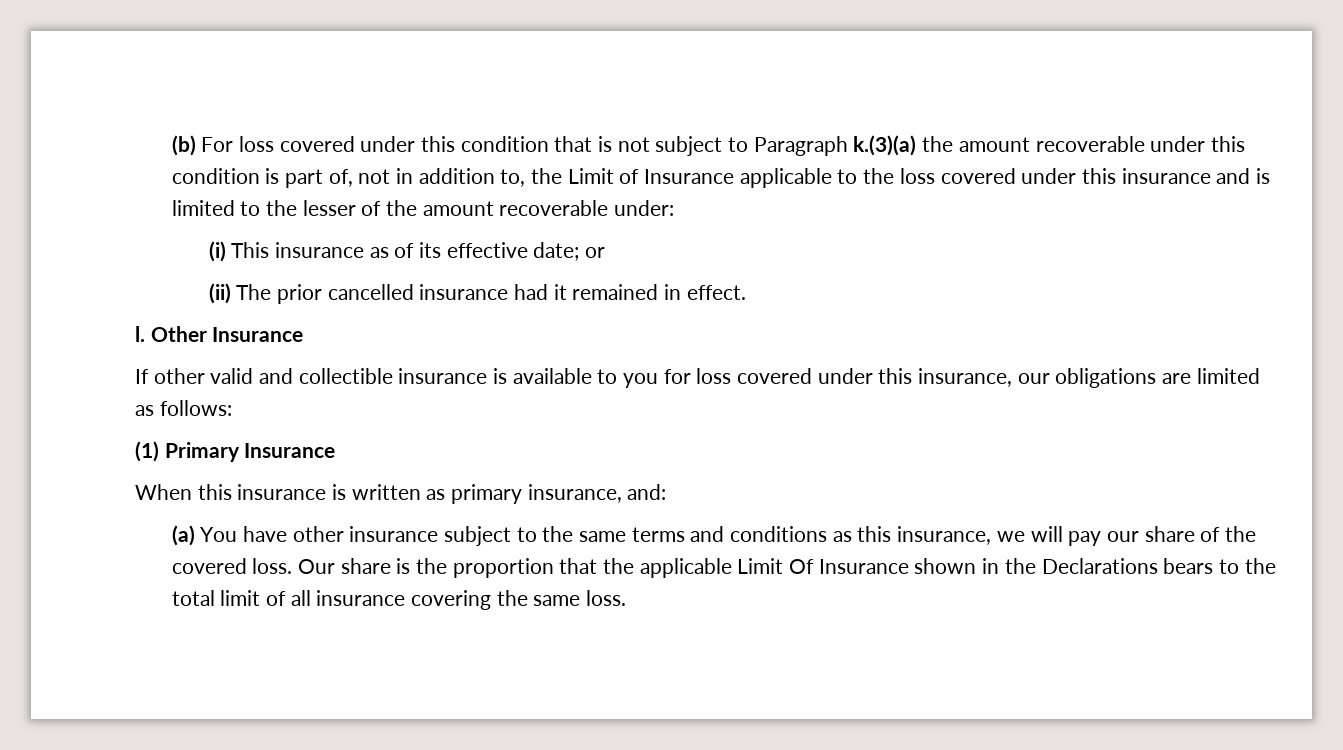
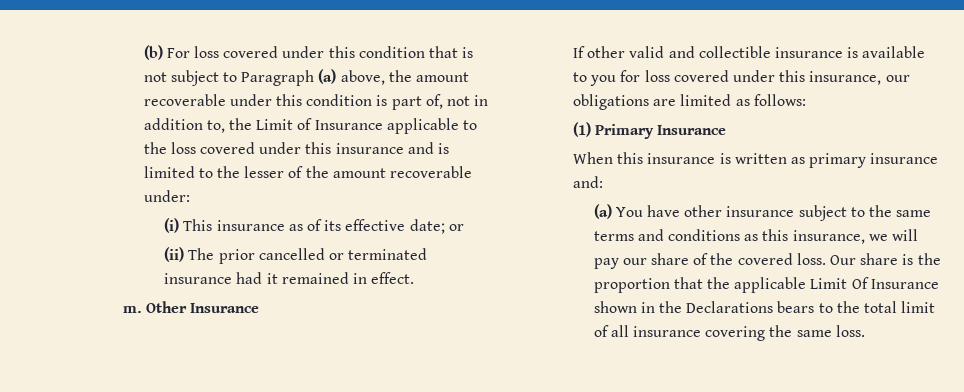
- (b) For loss covered under this condition that is not subject to Paragraph k.(3)(a) the amount recoverable under this condition is part of, not in addition to, the Limit of Insurance applicable to the loss covered under this insurance and is limited to the lesser of the amount recoverable under:
+ (b) For loss covered under this condition that is not subject to Paragraph (a) above, the amount recoverable under this condition is part of, not in addition to, the Limit of Insurance applicable to the loss covered under this insurance and is limited to the lesser of the amount recoverable under:
- (ii) The prior cancelled insurance had it remained in effect.
+ (ii) The prior cancelled or terminated insurance had it remained in effect.
- l.
+ m.
- When this insurance is written as primary insurance, and:
+ When this insurance is written as primary insurance and:

